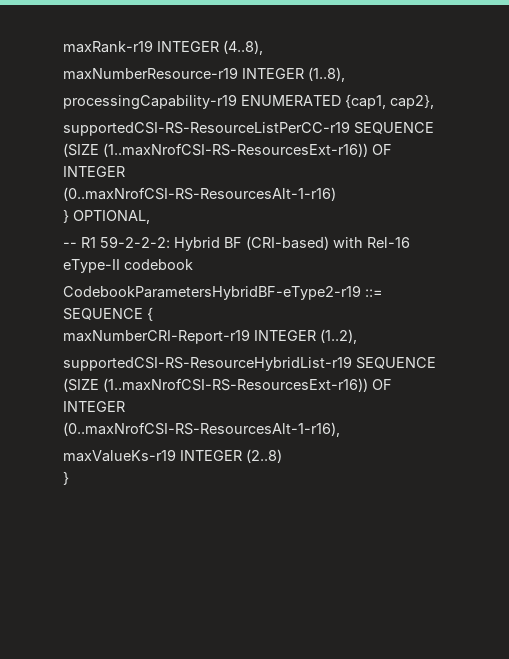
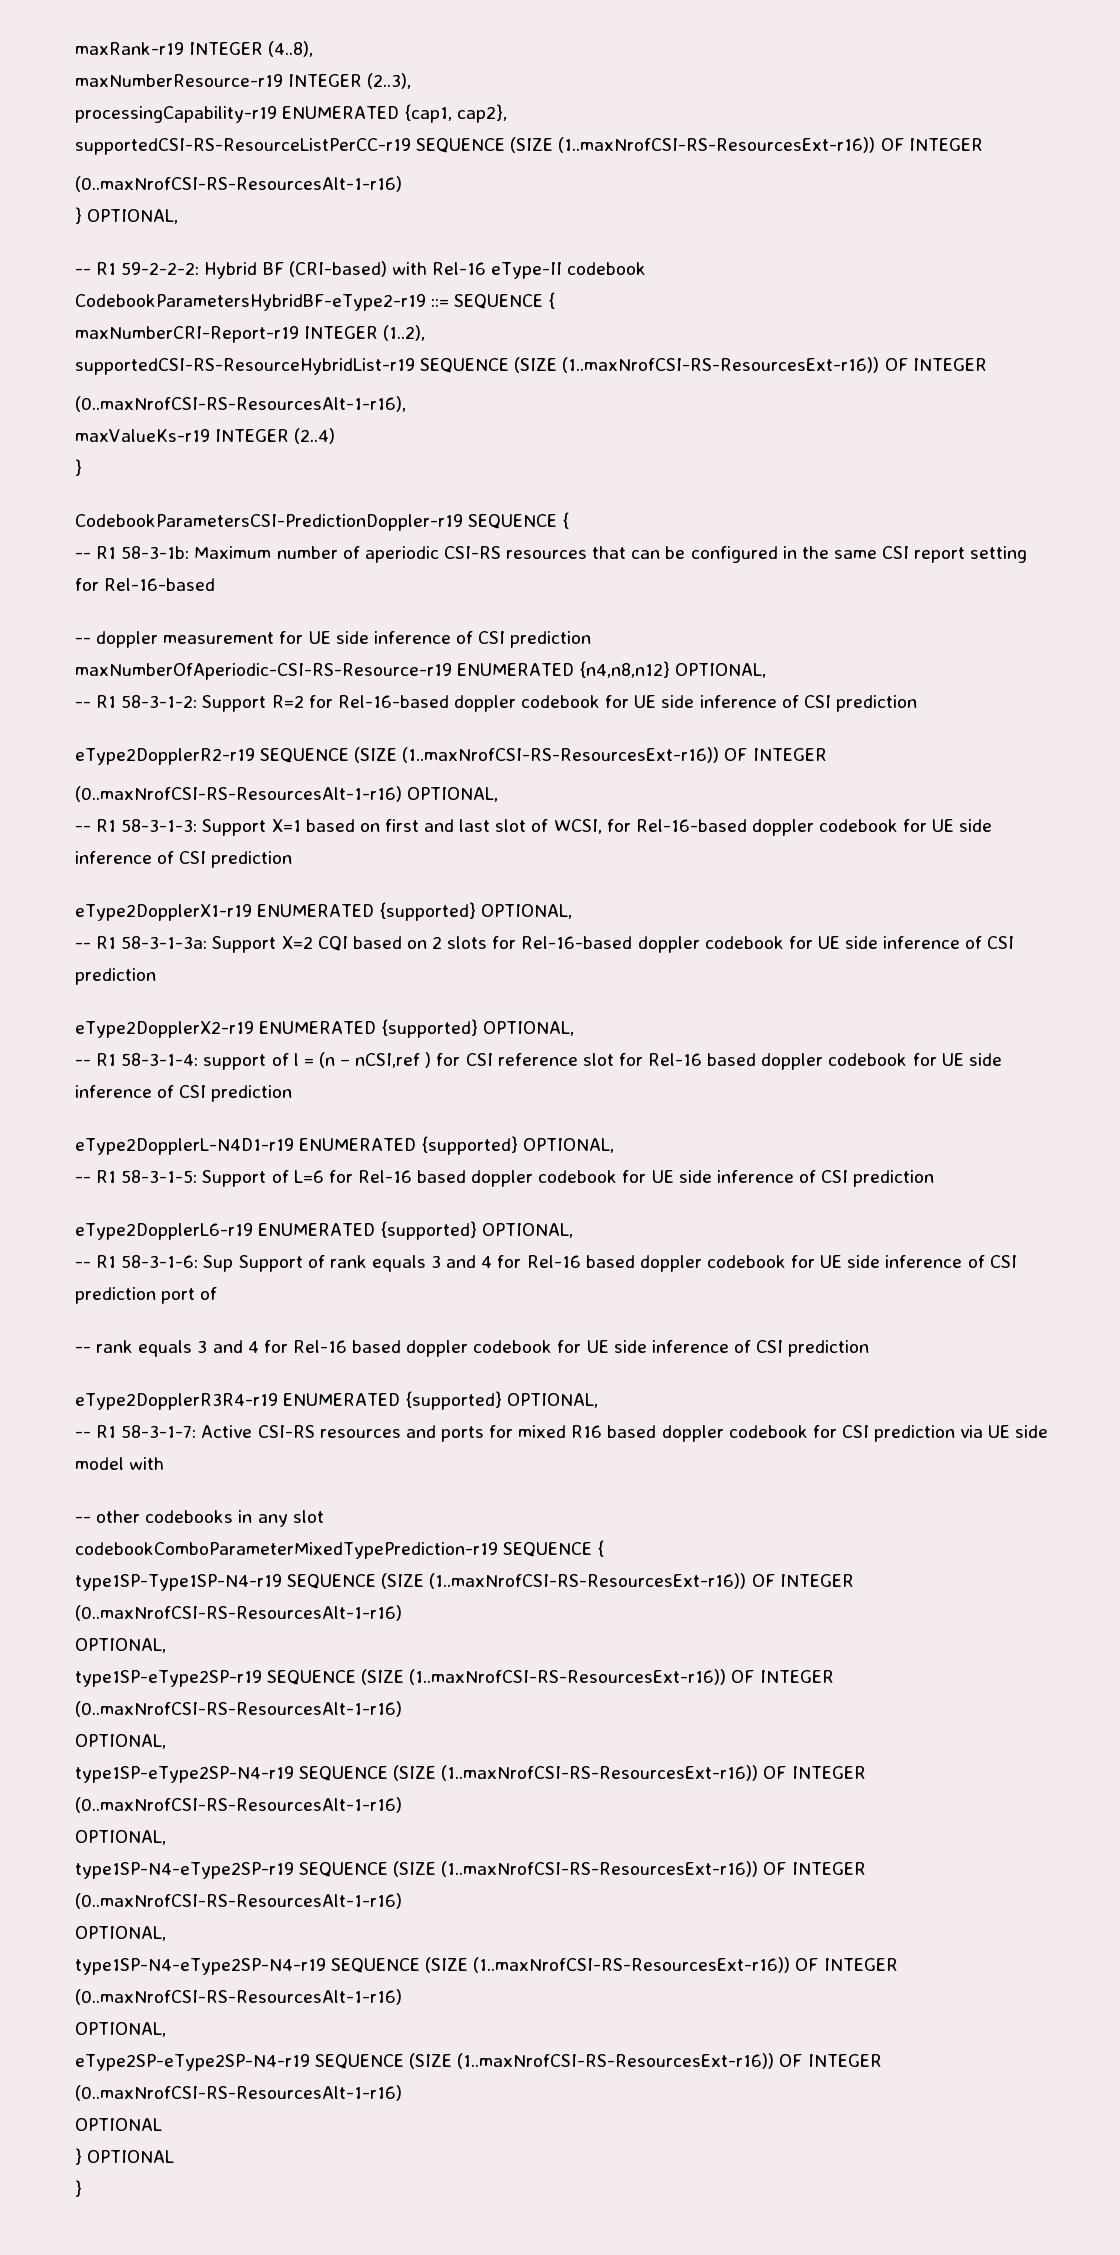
- maxNumberResource-r19 INTEGER (1..8),
+ maxNumberResource-r19 INTEGER (2..3),
- maxValueKs-r19 INTEGER (2..8)
+ maxValueKs-r19 INTEGER (2..4)
+ }
+ CodebookParametersCSI-PredictionDoppler-r19 SEQUENCE {
+ -- R1 58-3-1b: Maximum number of aperiodic CSI-RS resources that can be configured in the same CSI report setting for Rel-16-based
+ -- doppler measurement for UE side inference of CSI prediction
+ maxNumberOfAperiodic-CSI-RS-Resource-r19 ENUMERATED {n4,n8,n12} OPTIONAL,
+ -- R1 58-3-1-2: Support R=2 for Rel-16-based doppler codebook for UE side inference of CSI prediction
+ eType2DopplerR2-r19 SEQUENCE (SIZE (1..maxNrofCSI-RS-ResourcesExt-r16)) OF INTEGER
+ (0..maxNrofCSI-RS-ResourcesAlt-1-r16) OPTIONAL,
+ -- R1 58-3-1-3: Support X=1 based on first and last slot of WCSI, for Rel-16-based doppler codebook for UE side inference of CSI prediction
+ eType2DopplerX1-r19 ENUMERATED {supported} OPTIONAL,
+ -- R1 58-3-1-3a: Support X=2 CQI based on 2 slots for Rel-16-based doppler codebook for UE side inference of CSI prediction
+ eType2DopplerX2-r19 ENUMERATED {supported} OPTIONAL,
+ -- R1 58-3-1-4: support of l = (n – nCSI,ref ) for CSI reference slot for Rel-16 based doppler codebook for UE side inference of CSI prediction
+ eType2DopplerL-N4D1-r19 ENUMERATED {supported} OPTIONAL,
+ -- R1 58-3-1-5: Support of L=6 for Rel-16 based doppler codebook for UE side inference of CSI prediction
+ eType2DopplerL6-r19 ENUMERATED {supported} OPTIONAL,
+ -- R1 58-3-1-6: Sup Support of rank equals 3 and 4 for Rel-16 based doppler codebook for UE side inference of CSI prediction port of
+ -- rank equals 3 and 4 for Rel-16 based doppler codebook for UE side inference of CSI prediction
+ eType2DopplerR3R4-r19 ENUMERATED {supported} OPTIONAL,
+ -- R1 58-3-1-7: Active CSI-RS resources and ports for mixed R16 based doppler codebook for CSI prediction via UE side model with
+ -- other codebooks in any slot
+ codebookComboParameterMixedTypePrediction-r19 SEQUENCE {
+ type1SP-Type1SP-N4-r19 SEQUENCE (SIZE (1..maxNrofCSI-RS-ResourcesExt-r16)) OF INTEGER (0..maxNrofCSI-RS-ResourcesAlt-1-r16)
+ OPTIONAL,
+ type1SP-eType2SP-r19 SEQUENCE (SIZE (1..maxNrofCSI-RS-ResourcesExt-r16)) OF INTEGER (0..maxNrofCSI-RS-ResourcesAlt-1-r16)
+ OPTIONAL,
+ type1SP-eType2SP-N4-r19 SEQUENCE (SIZE (1..maxNrofCSI-RS-ResourcesExt-r16)) OF INTEGER (0..maxNrofCSI-RS-ResourcesAlt-1-r16)
+ OPTIONAL,
+ type1SP-N4-eType2SP-r19 SEQUENCE (SIZE (1..maxNrofCSI-RS-ResourcesExt-r16)) OF INTEGER (0..maxNrofCSI-RS-ResourcesAlt-1-r16)
+ OPTIONAL,
+ type1SP-N4-eType2SP-N4-r19 SEQUENCE (SIZE (1..maxNrofCSI-RS-ResourcesExt-r16)) OF INTEGER (0..maxNrofCSI-RS-ResourcesAlt-1-r16)
+ OPTIONAL,
+ eType2SP-eType2SP-N4-r19 SEQUENCE (SIZE (1..maxNrofCSI-RS-ResourcesExt-r16)) OF INTEGER (0..maxNrofCSI-RS-ResourcesAlt-1-r16)
+ OPTIONAL
+ } OPTIONAL

